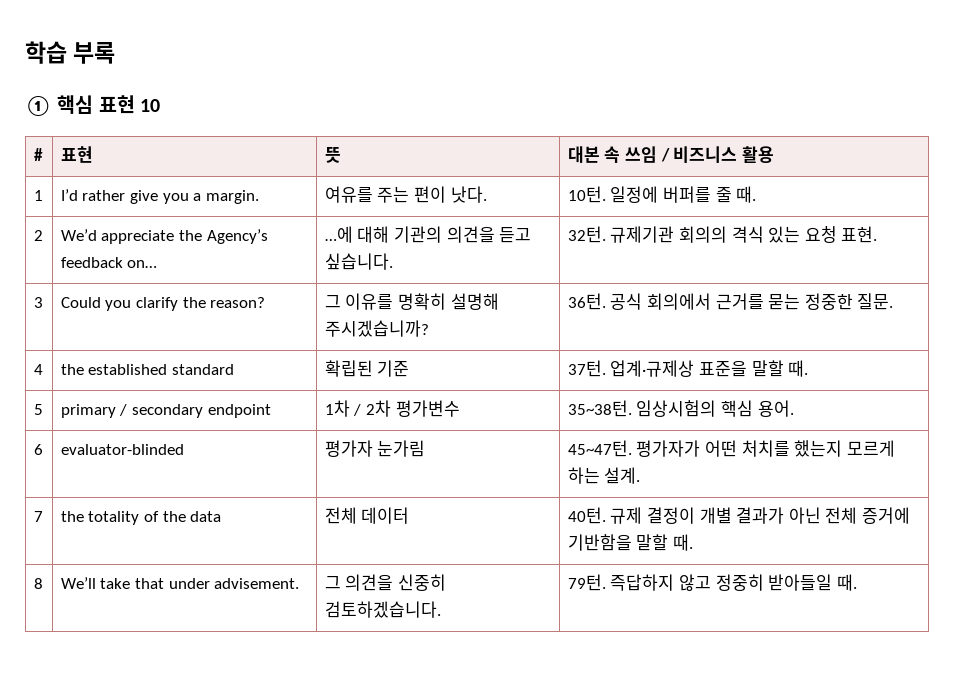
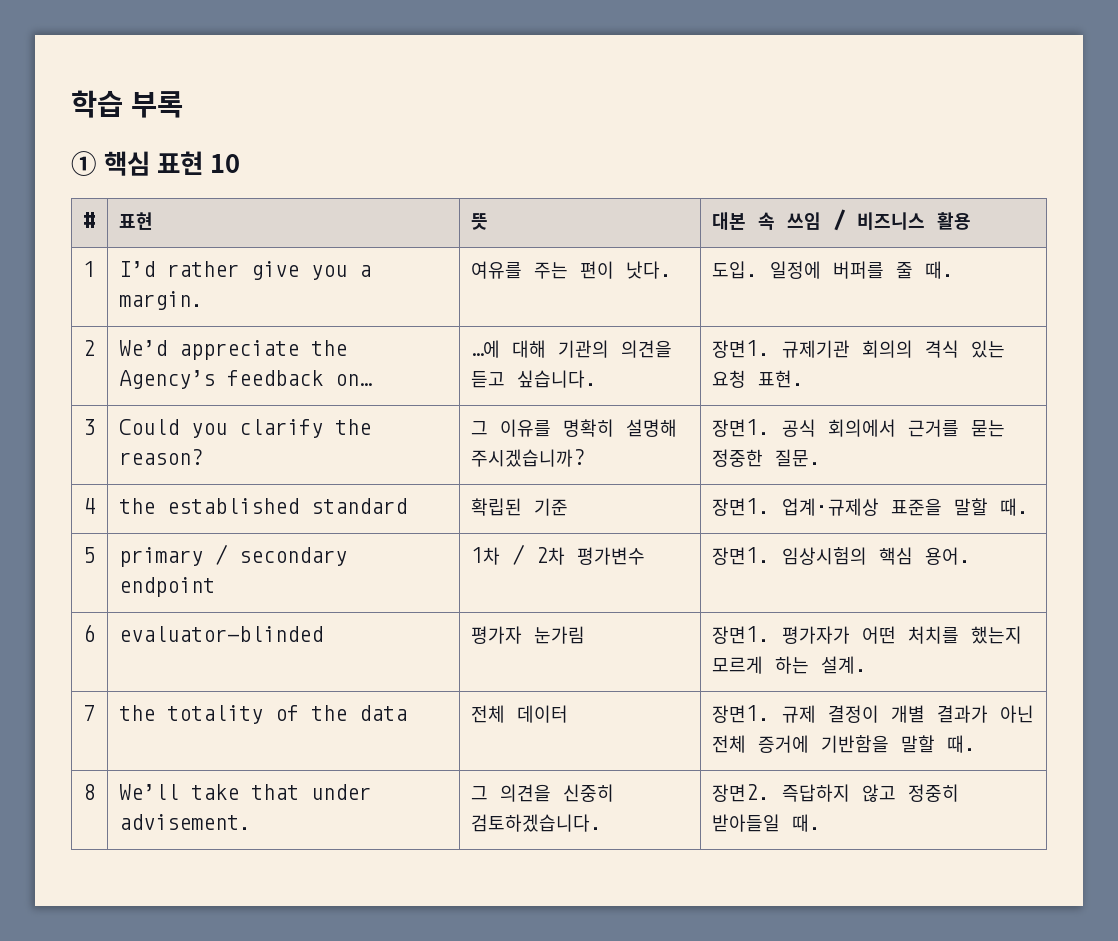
- 1 | I’d rather give you a margin. | 여유를 주는 편이 낫다. | 10턴. 일정에 버퍼를 줄 때.
+ 1 | I’d rather give you a margin. | 여유를 주는 편이 낫다. | 도입. 일정에 버퍼를 줄 때.
- 2 | We’d appreciate the Agency’s feedback on… | …에 대해 기관의 의견을 듣고 싶습니다. | 32턴. 규제기관 회의의 격식 있는 요청 표현.
+ 2 | We’d appreciate the Agency’s feedback on… | …에 대해 기관의 의견을 듣고 싶습니다. | 장면1. 규제기관 회의의 격식 있는 요청 표현.
- 3 | Could you clarify the reason? | 그 이유를 명확히 설명해 주시겠습니까? | 36턴. 공식 회의에서 근거를 묻는 정중한 질문.
+ 3 | Could you clarify the reason? | 그 이유를 명확히 설명해 주시겠습니까? | 장면1. 공식 회의에서 근거를 묻는 정중한 질문.
- 4 | the established standard | 확립된 기준 | 37턴. 업계·규제상 표준을 말할 때.
+ 4 | the established standard | 확립된 기준 | 장면1. 업계·규제상 표준을 말할 때.
- 5 | primary / secondary endpoint | 1차 / 2차 평가변수 | 35~38턴. 임상시험의 핵심 용어.
+ 5 | primary / secondary endpoint | 1차 / 2차 평가변수 | 장면1. 임상시험의 핵심 용어.
- 6 | evaluator-blinded | 평가자 눈가림 | 45~47턴. 평가자가 어떤 처치를 했는지 모르게 하는 설계.
+ 6 | evaluator-blinded | 평가자 눈가림 | 장면1. 평가자가 어떤 처치를 했는지 모르게 하는 설계.
- 7 | the totality of the data | 전체 데이터 | 40턴. 규제 결정이 개별 결과가 아닌 전체 증거에 기반함을 말할 때.
+ 7 | the totality of the data | 전체 데이터 | 장면1. 규제 결정이 개별 결과가 아닌 전체 증거에 기반함을 말할 때.
- 8 | We’ll take that under advisement. | 그 의견을 신중히 검토하겠습니다. | 79턴. 즉답하지 않고 정중히 받아들일 때.
+ 8 | We’ll take that under advisement. | 그 의견을 신중히 검토하겠습니다. | 장면2. 즉답하지 않고 정중히 받아들일 때.

